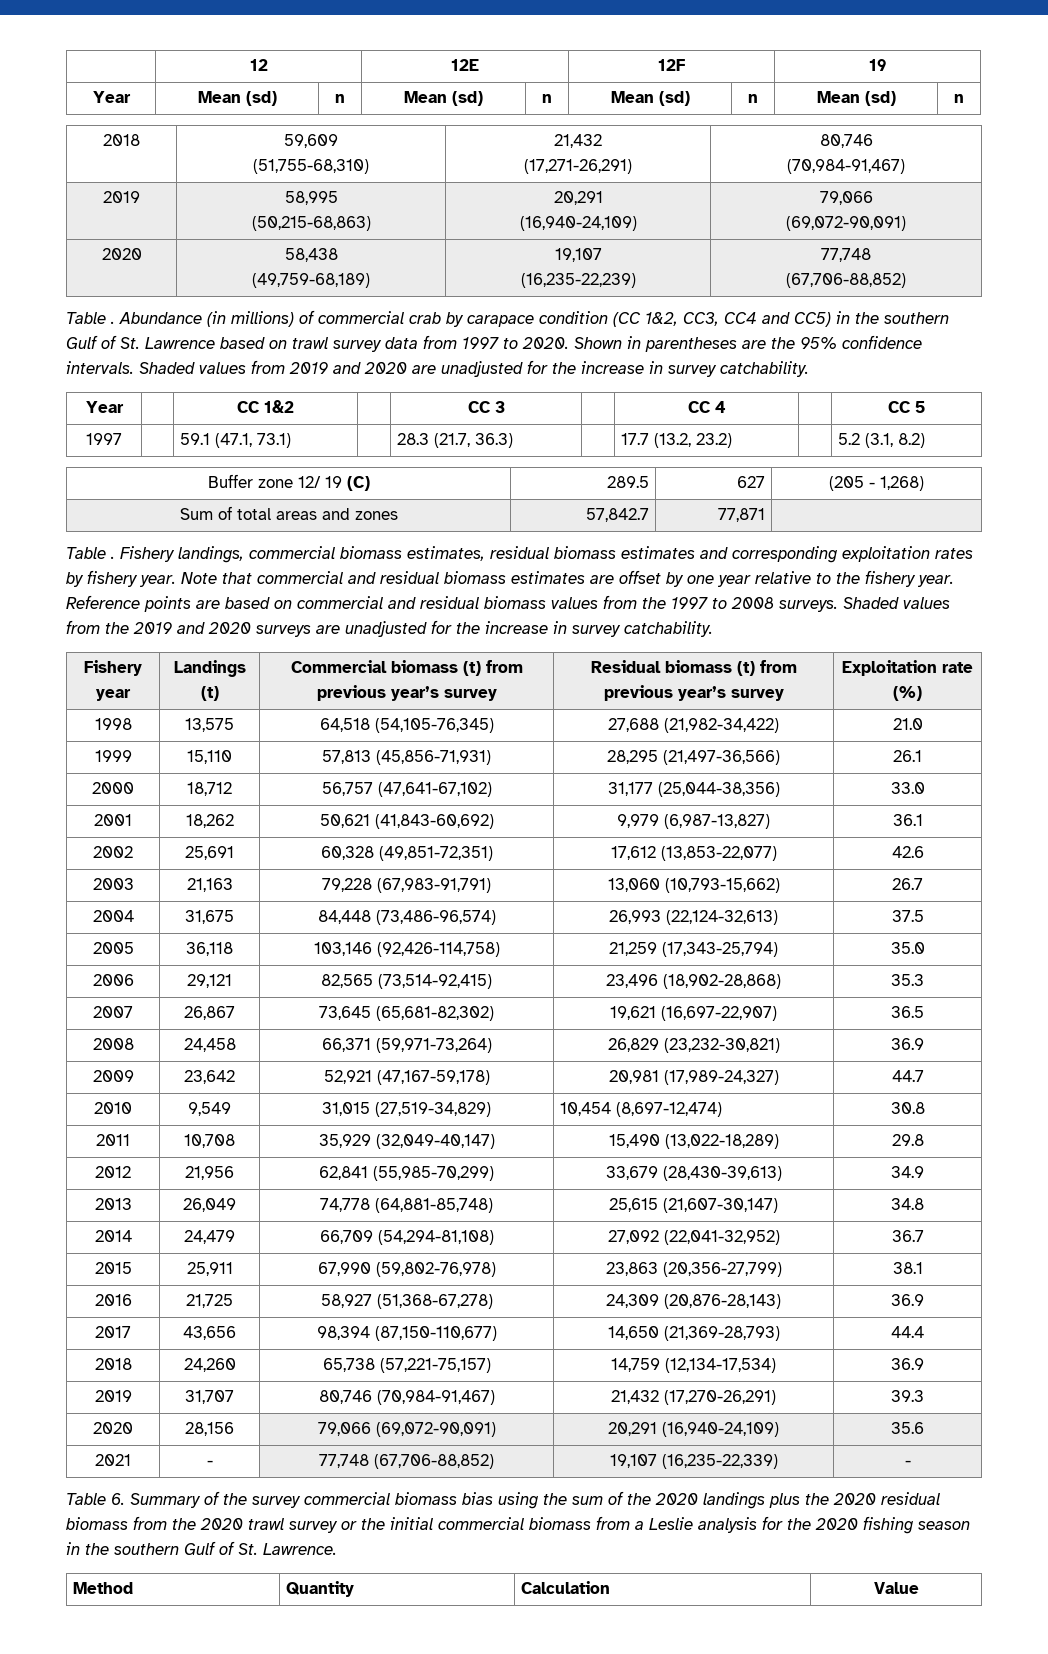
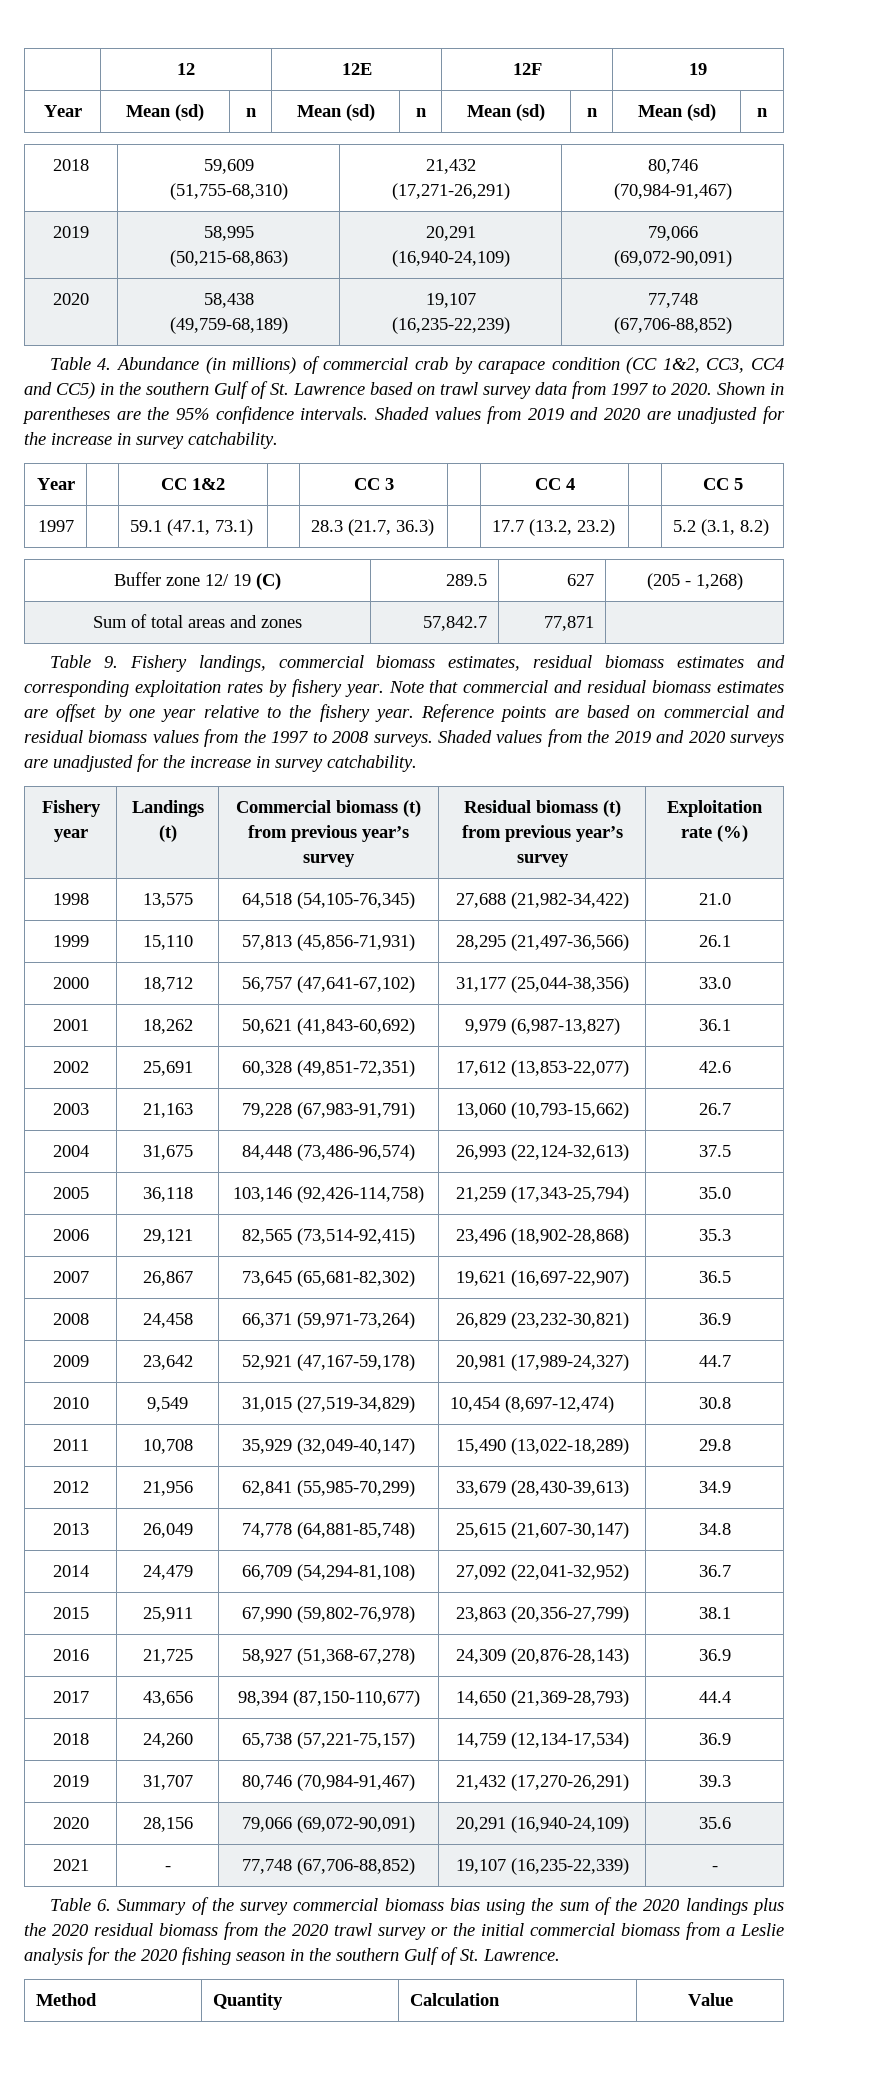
- Table . Abundance (in millions) of commercial crab by carapace condition (CC 1&2, CC3, CC4 and CC5) in the southern Gulf of St. Lawrence based on trawl survey data from 1997 to 2020.
+ Table 4. Abundance (in millions) of commercial crab by carapace condition (CC 1&2, CC3, CC4 and CC5) in the southern Gulf of St. Lawrence based on trawl survey data from 1997 to 2020.
- Table . Fishery landings, commercial biomass estimates, residual biomass estimates and corresponding exploitation rates by fishery year.
+ Table 9. Fishery landings, commercial biomass estimates, residual biomass estimates and corresponding exploitation rates by fishery year.

